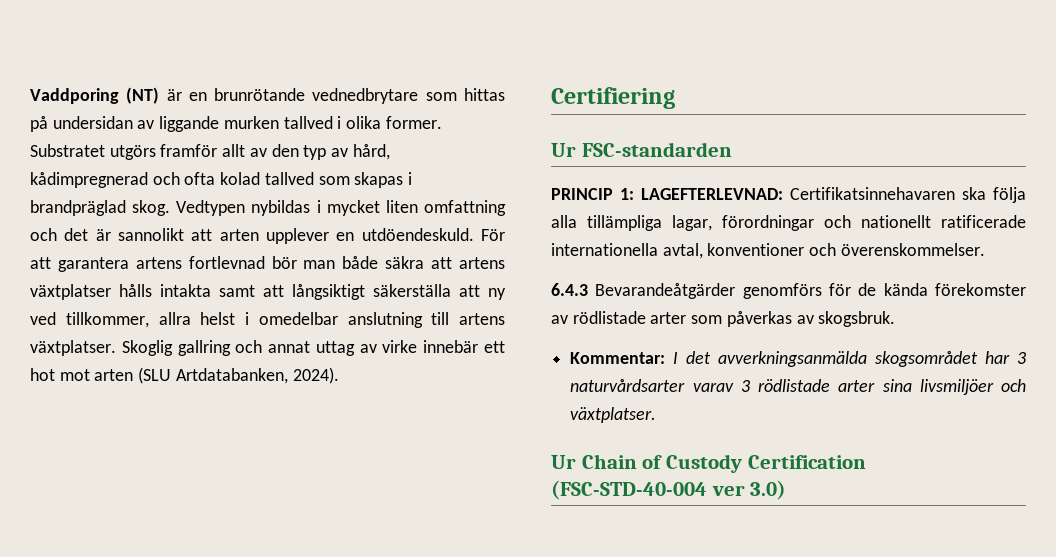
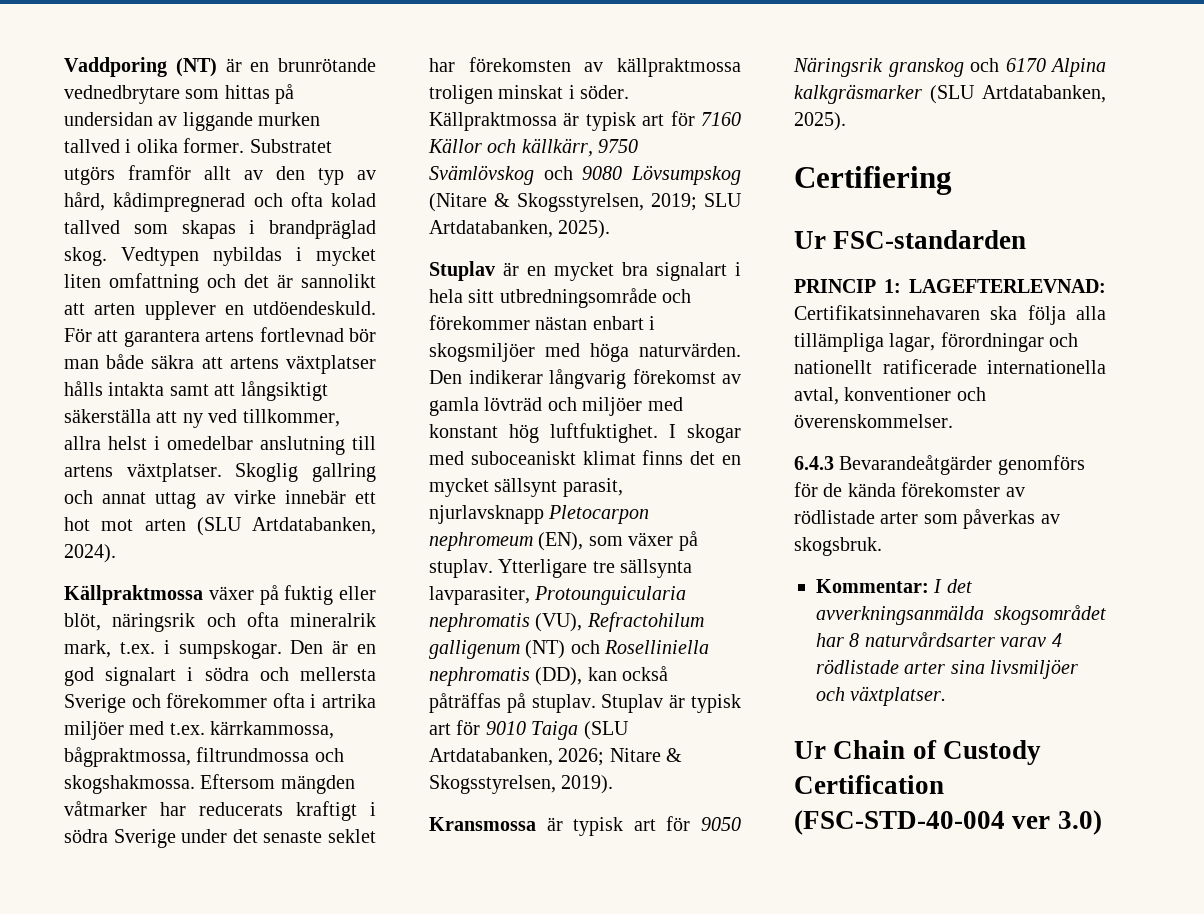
+ Källpraktmossa växer på fuktig eller blöt, näringsrik och ofta mineralrik mark, t.ex. i sumpskogar. Den är en god signalart i södra och mellersta Sverige och förekommer ofta i artrika miljöer med t.ex. kärrkammossa, bågpraktmossa, filtrundmossa och skogshakmossa. Eftersom mängden våtmarker har reducerats kraftigt i södra Sverige under det senaste seklet har förekomsten av källpraktmossa troligen minskat i söder. Källpraktmossa är typisk art för 7160 Källor och källkärr, 9750 Svämlövskog och 9080 Lövsumpskog (Nitare & Skogsstyrelsen, 2019; SLU Artdatabanken, 2025).
+ Stuplav är en mycket bra signalart i hela sitt utbredningsområde och förekommer nästan enbart i skogsmiljöer med höga naturvärden. Den indikerar långvarig förekomst av gamla lövträd och miljöer med konstant hög luftfuktighet. I skogar med suboceaniskt klimat finns det en mycket sällsynt parasit, njurlavsknapp Pletocarpon nephromeum (EN), som växer på stuplav. Ytterligare tre sällsynta lavparasiter, Protounguicularia nephromatis (VU), Refractohilum galligenum (NT) och Roselliniella nephromatis (DD), kan också påträffas på stuplav. Stuplav är typisk art för 9010 Taiga (SLU Artdatabanken, 2026; Nitare & Skogsstyrelsen, 2019).
+ Kransmossa är typisk art för 9050 Näringsrik granskog och 6170 Alpina kalkgräsmarker (SLU Artdatabanken, 2025).
- Kommentar: I det avverkningsanmälda skogsområdet har 3 naturvårdsarter varav 3 rödlistade arter sina livsmiljöer och växtplatser.
+ Kommentar: I det avverkningsanmälda skogsområdet har 8 naturvårdsarter varav 4 rödlistade arter sina livsmiljöer och växtplatser.

